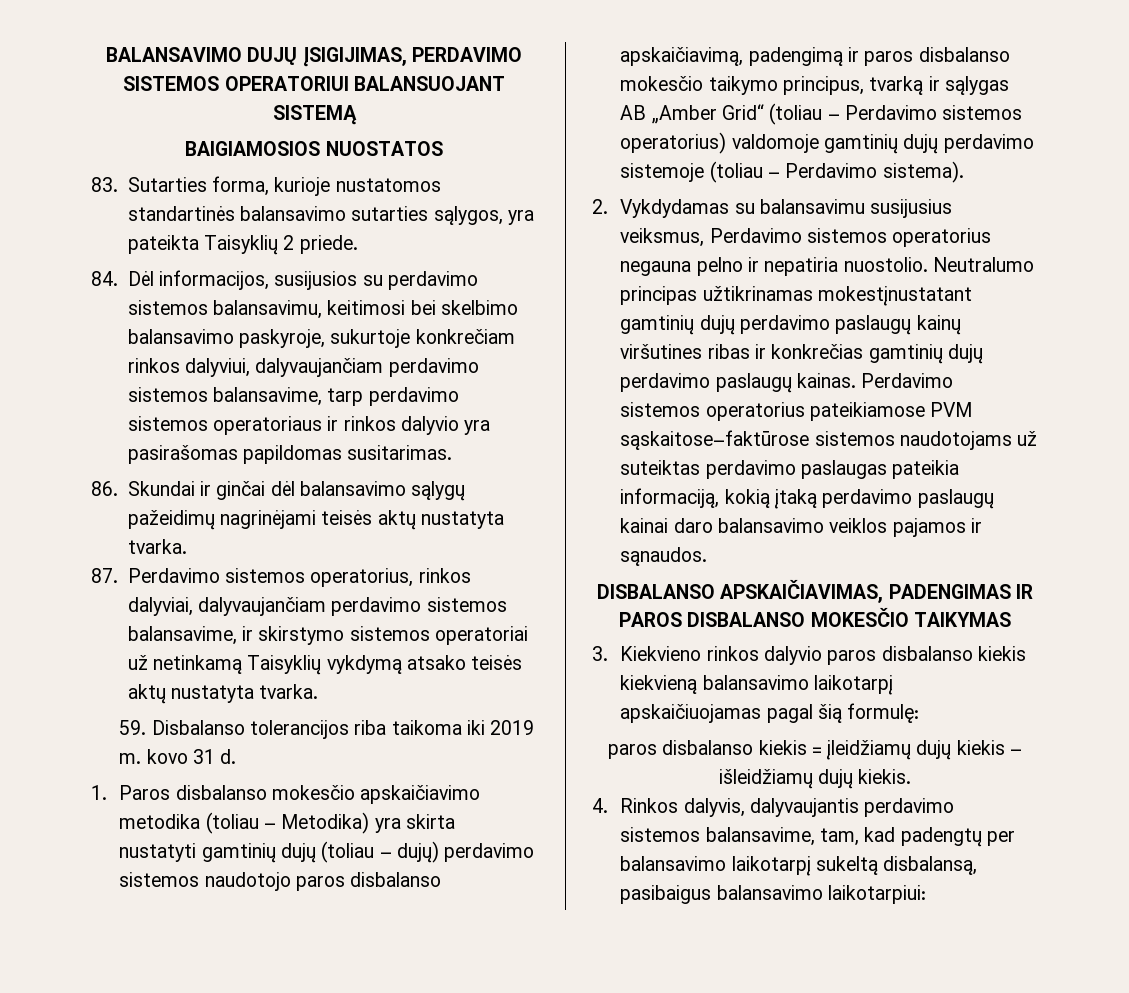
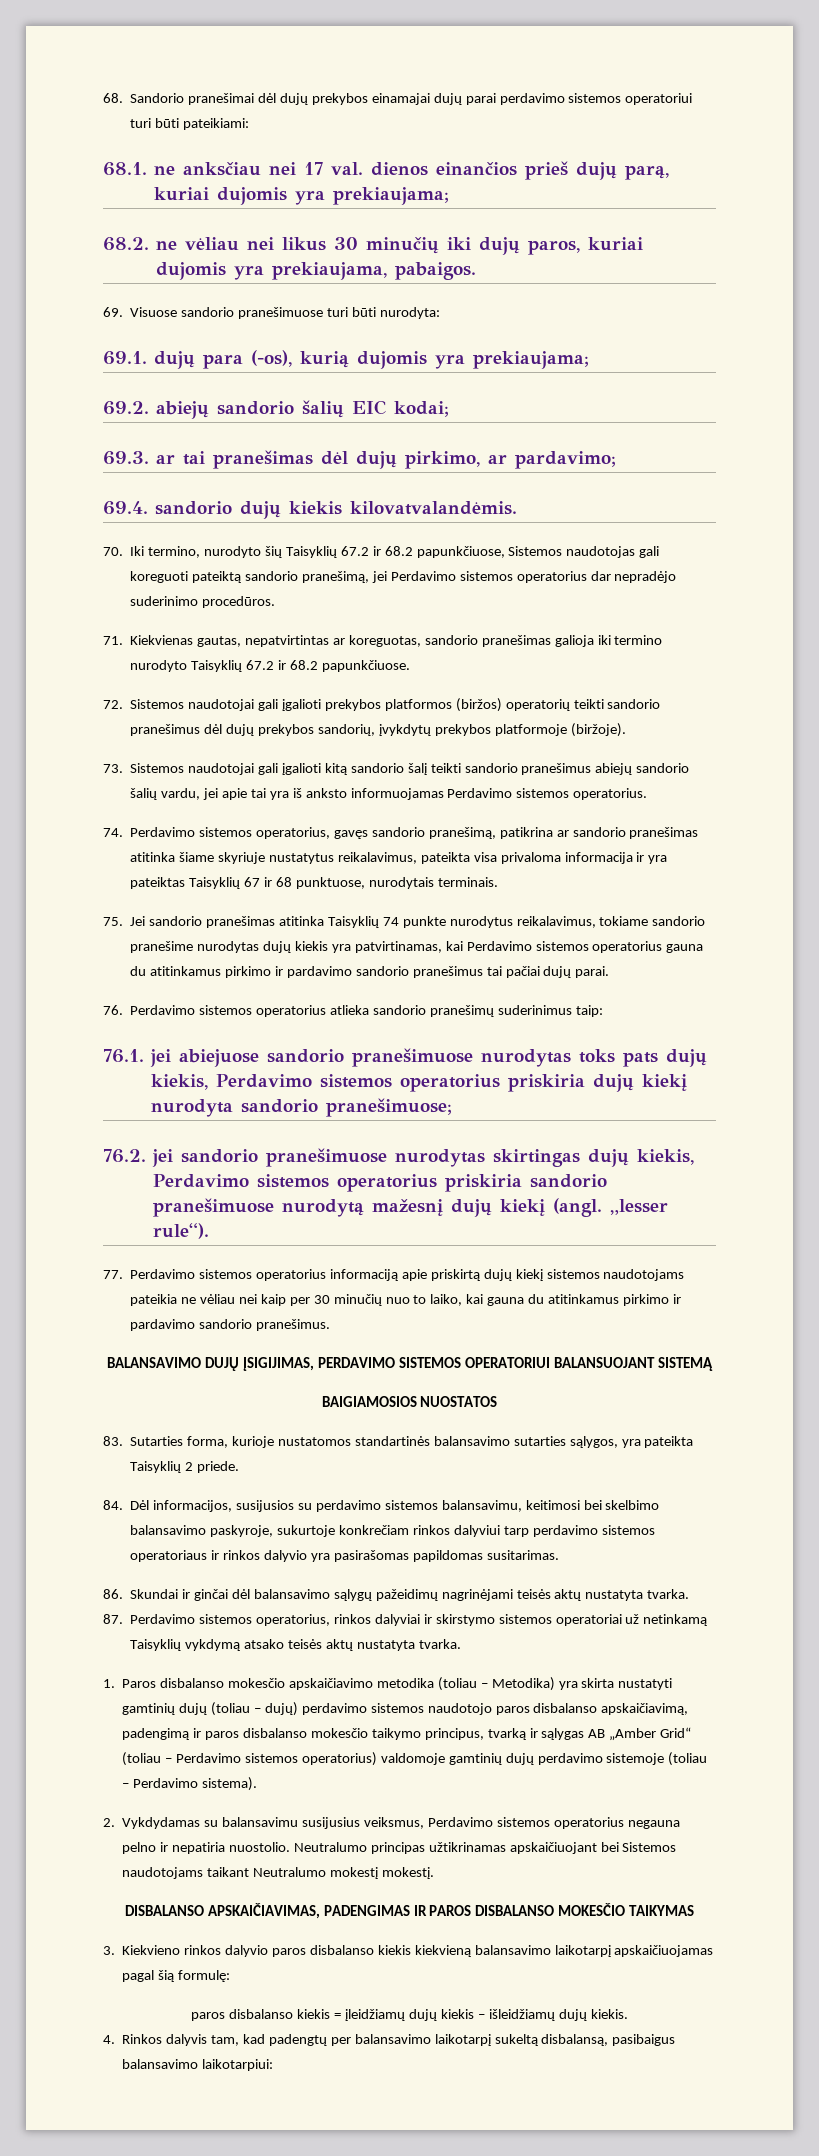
+ 68. Sandorio pranešimai dėl dujų prekybos einamajai dujų parai perdavimo sistemos operatoriui turi būti pateikiami:
+ 68.1. ne anksčiau nei 17 val. dienos einančios prieš dujų parą, kuriai dujomis yra prekiaujama;
+ 68.2. ne vėliau nei likus 30 minučių iki dujų paros, kuriai dujomis yra prekiaujama, pabaigos.
+ 69. Visuose sandorio pranešimuose turi būti nurodyta:
+ 69.1. dujų para (-os), kurią dujomis yra prekiaujama;
+ 69.2. abiejų sandorio šalių EIC kodai;
+ 69.3. ar tai pranešimas dėl dujų pirkimo, ar pardavimo;
+ 69.4. sandorio dujų kiekis kilovatvalandėmis.
+ 70. Iki termino, nurodyto šių Taisyklių 67.2 ir 68.2 papunkčiuose, Sistemos naudotojas gali koreguoti pateiktą sandorio pranešimą, jei Perdavimo sistemos operatorius dar nepradėjo suderinimo procedūros.
+ 71. Kiekvienas gautas, nepatvirtintas ar koreguotas, sandorio pranešimas galioja iki termino nurodyto Taisyklių 67.2 ir 68.2 papunkčiuose.
+ 72. Sistemos naudotojai gali įgalioti prekybos platformos (biržos) operatorių teikti sandorio pranešimus dėl dujų prekybos sandorių, įvykdytų prekybos platformoje (biržoje).
+ 73. Sistemos naudotojai gali įgalioti kitą sandorio šalį teikti sandorio pranešimus abiejų sandorio šalių vardu, jei apie tai yra iš anksto informuojamas Perdavimo sistemos operatorius.
+ 74. Perdavimo sistemos operatorius, gavęs sandorio pranešimą, patikrina ar sandorio pranešimas atitinka šiame skyriuje nustatytus reikalavimus, pateikta visa privaloma informacija ir yra pateiktas Taisyklių 67 ir 68 punktuose, nurodytais terminais.
+ 75. Jei sandorio pranešimas atitinka Taisyklių 74 punkte nurodytus reikalavimus, tokiame sandorio pranešime nurodytas dujų kiekis yra patvirtinamas, kai Perdavimo sistemos operatorius gauna du atitinkamus pirkimo ir pardavimo sandorio pranešimus tai pačiai dujų parai.
+ 76. Perdavimo sistemos operatorius atlieka sandorio pranešimų suderinimus taip:
+ 76.1. jei abiejuose sandorio pranešimuose nurodytas toks pats dujų kiekis, Perdavimo sistemos operatorius priskiria dujų kiekį nurodyta sandorio pranešimuose;
+ 76.2. jei sandorio pranešimuose nurodytas skirtingas dujų kiekis, Perdavimo sistemos operatorius priskiria sandorio pranešimuose nurodytą mažesnį dujų kiekį (angl. „lesser rule“).
+ 77. Perdavimo sistemos operatorius informaciją apie priskirtą dujų kiekį sistemos naudotojams pateikia ne vėliau nei kaip per 30 minučių nuo to laiko, kai gauna du atitinkamus pirkimo ir pardavimo sandorio pranešimus.
- 84. Dėl informacijos, susijusios su perdavimo sistemos balansavimu, keitimosi bei skelbimo balansavimo paskyroje, sukurtoje konkrečiam rinkos dalyviui, dalyvaujančiam perdavimo sistemos balansavime, tarp perdavimo sistemos operatoriaus ir rinkos dalyvio yra pasirašomas papildomas susitarimas.
+ 84. Dėl informacijos, susijusios su perdavimo sistemos balansavimu, keitimosi bei skelbimo balansavimo paskyroje, sukurtoje konkrečiam rinkos dalyviui tarp perdavimo sistemos operatoriaus ir rinkos dalyvio yra pasirašomas papildomas susitarimas.
- 87. Perdavimo sistemos operatorius, rinkos dalyviai, dalyvaujančiam perdavimo sistemos balansavime, ir skirstymo sistemos operatoriai už netinkamą Taisyklių vykdymą atsako teisės aktų nustatyta tvarka.
+ 87. Perdavimo sistemos operatorius, rinkos dalyviai ir skirstymo sistemos operatoriai už netinkamą Taisyklių vykdymą atsako teisės aktų nustatyta tvarka.
- 59. Disbalanso tolerancijos riba taikoma iki 2019 m. kovo 31 d.
- Neutralumo principas užtikrinamas mokestįnustatant gamtinių dujų perdavimo paslaugų kainų viršutines ribas ir konkrečias gamtinių dujų perdavimo paslaugų kainas. Perdavimo sistemos operatorius pateikiamose PVM sąskaitose–faktūrose sistemos naudotojams už suteiktas perdavimo paslaugas pateikia informaciją, kokią įtaką perdavimo paslaugų kainai daro balansavimo veiklos pajamos ir sąnaudos.
+ Neutralumo principas užtikrinamas apskaičiuojant bei Sistemos naudotojams taikant Neutralumo mokestį mokestį.
- 4. Rinkos dalyvis, dalyvaujantis perdavimo sistemos balansavime, tam, kad padengtų per balansavimo laikotarpį sukeltą disbalansą, pasibaigus balansavimo laikotarpiui:
+ 4. Rinkos dalyvis tam, kad padengtų per balansavimo laikotarpį sukeltą disbalansą, pasibaigus balansavimo laikotarpiui:

